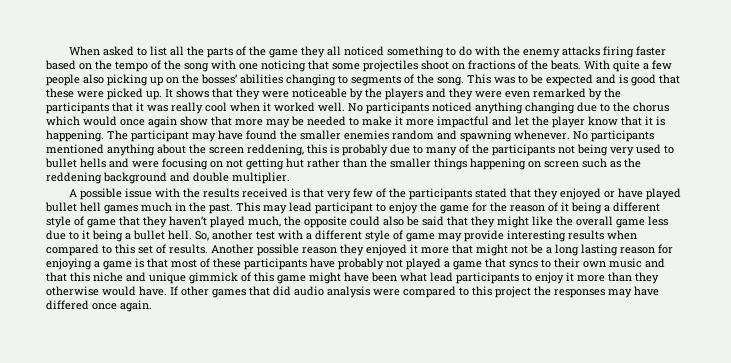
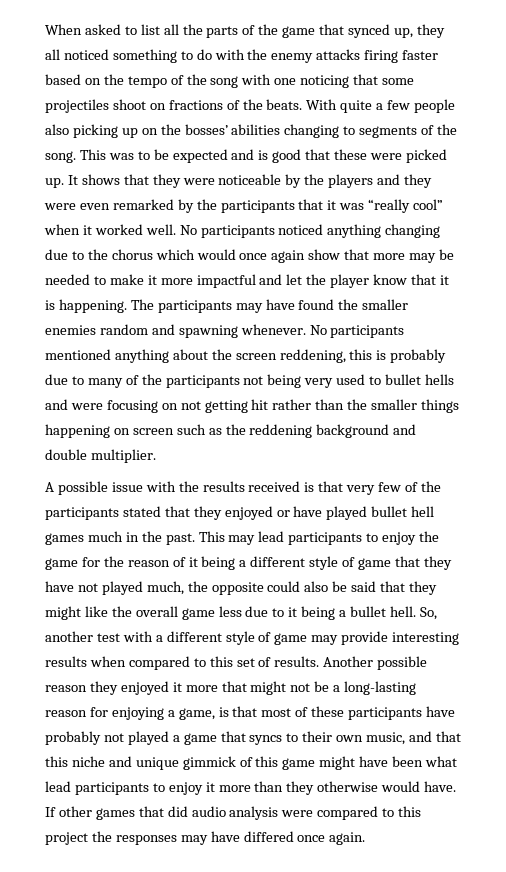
- When asked to list all the parts of the game they all noticed something to do with the enemy attacks firing faster based on the tempo of the song with one noticing that some projectiles shoot on fractions of the beats.
+ When asked to list all the parts of the game that synced up, they all noticed something to do with the enemy attacks firing faster based on the tempo of the song with one noticing that some projectiles shoot on fractions of the beats.
- It shows that they were noticeable by the players and they were even remarked by the participants that it was really cool when it worked well.
+ It shows that they were noticeable by the players and they were even remarked by the participants that it was “really cool” when it worked well.
- The participant may have found the smaller enemies random and spawning whenever.
+ The participants may have found the smaller enemies random and spawning whenever.
- No participants mentioned anything about the screen reddening, this is probably due to many of the participants not being very used to bullet hells and were focusing on not getting hut rather than the smaller things happening on screen such as the reddening background and double multiplier.
+ No participants mentioned anything about the screen reddening, this is probably due to many of the participants not being very used to bullet hells and were focusing on not getting hit rather than the smaller things happening on screen such as the reddening background and double multiplier.
- This may lead participant to enjoy the game for the reason of it being a different style of game that they haven’t played much, the opposite could also be said that they might like the overall game less due to it being a bullet hell.
+ This may lead participants to enjoy the game for the reason of it being a different style of game that they have not played much, the opposite could also be said that they might like the overall game less due to it being a bullet hell.
- Another possible reason they enjoyed it more that might not be a long lasting reason for enjoying a game is that most of these participants have probably not played a game that syncs to their own music and that this niche and unique gimmick of this game might have been what lead participants to enjoy it more than they otherwise would have.
+ Another possible reason they enjoyed it more that might not be a long-lasting reason for enjoying a game, is that most of these participants have probably not played a game that syncs to their own music, and that this niche and unique gimmick of this game might have been what lead participants to enjoy it more than they otherwise would have.

